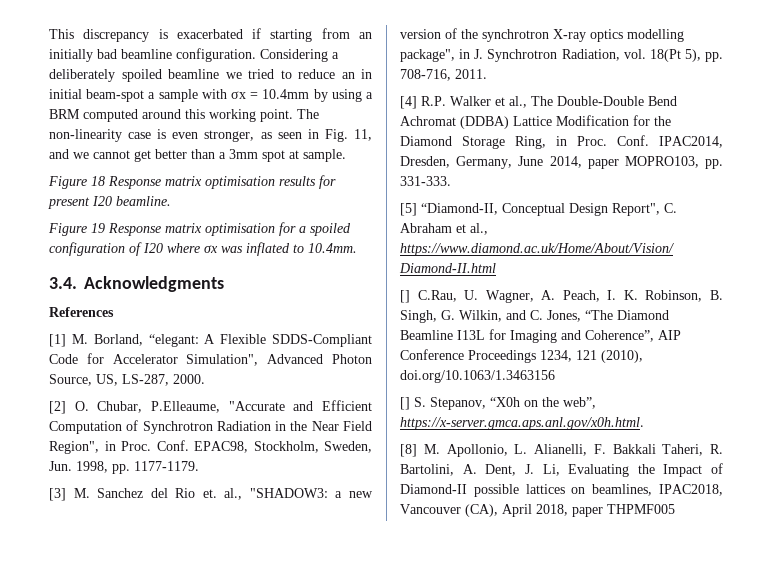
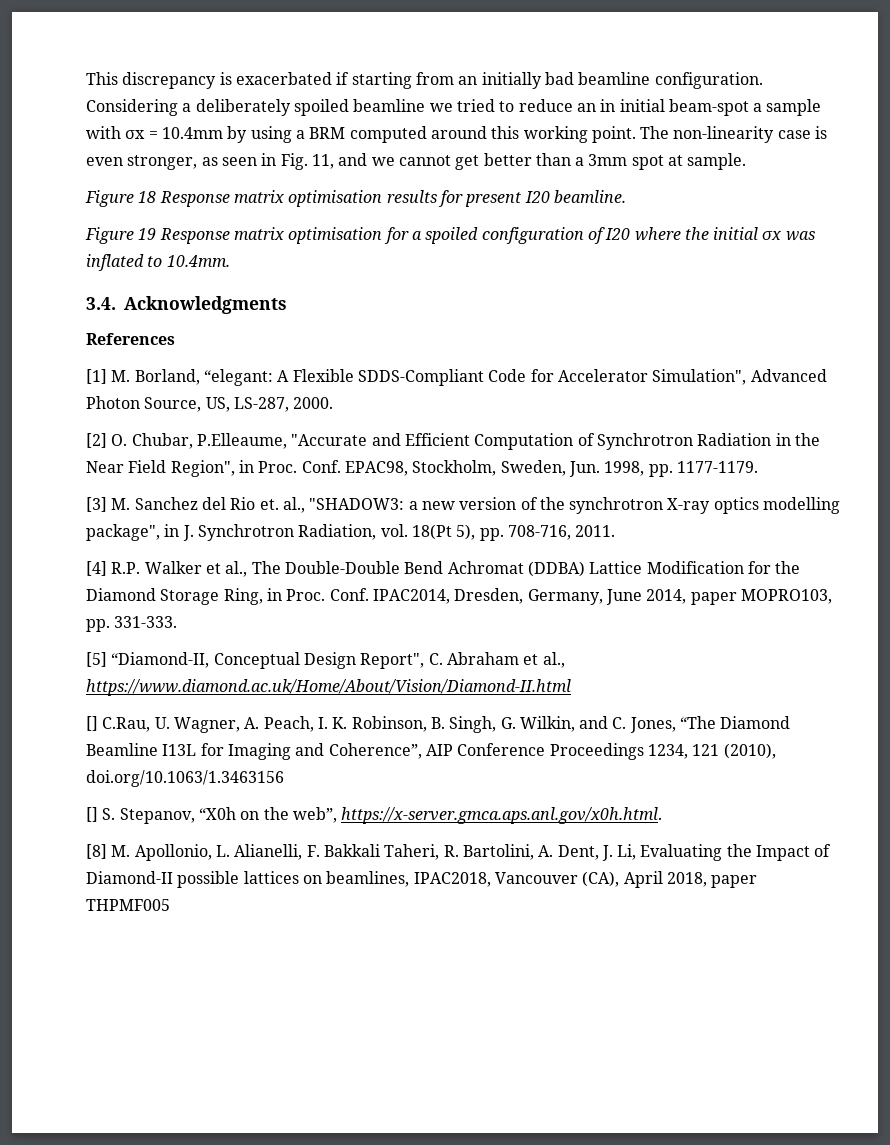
- Figure 19 Response matrix optimisation for a spoiled configuration of I20 where σx was inflated to 10.4mm.
+ Figure 19 Response matrix optimisation for a spoiled configuration of I20 where the initial σx was inflated to 10.4mm.

